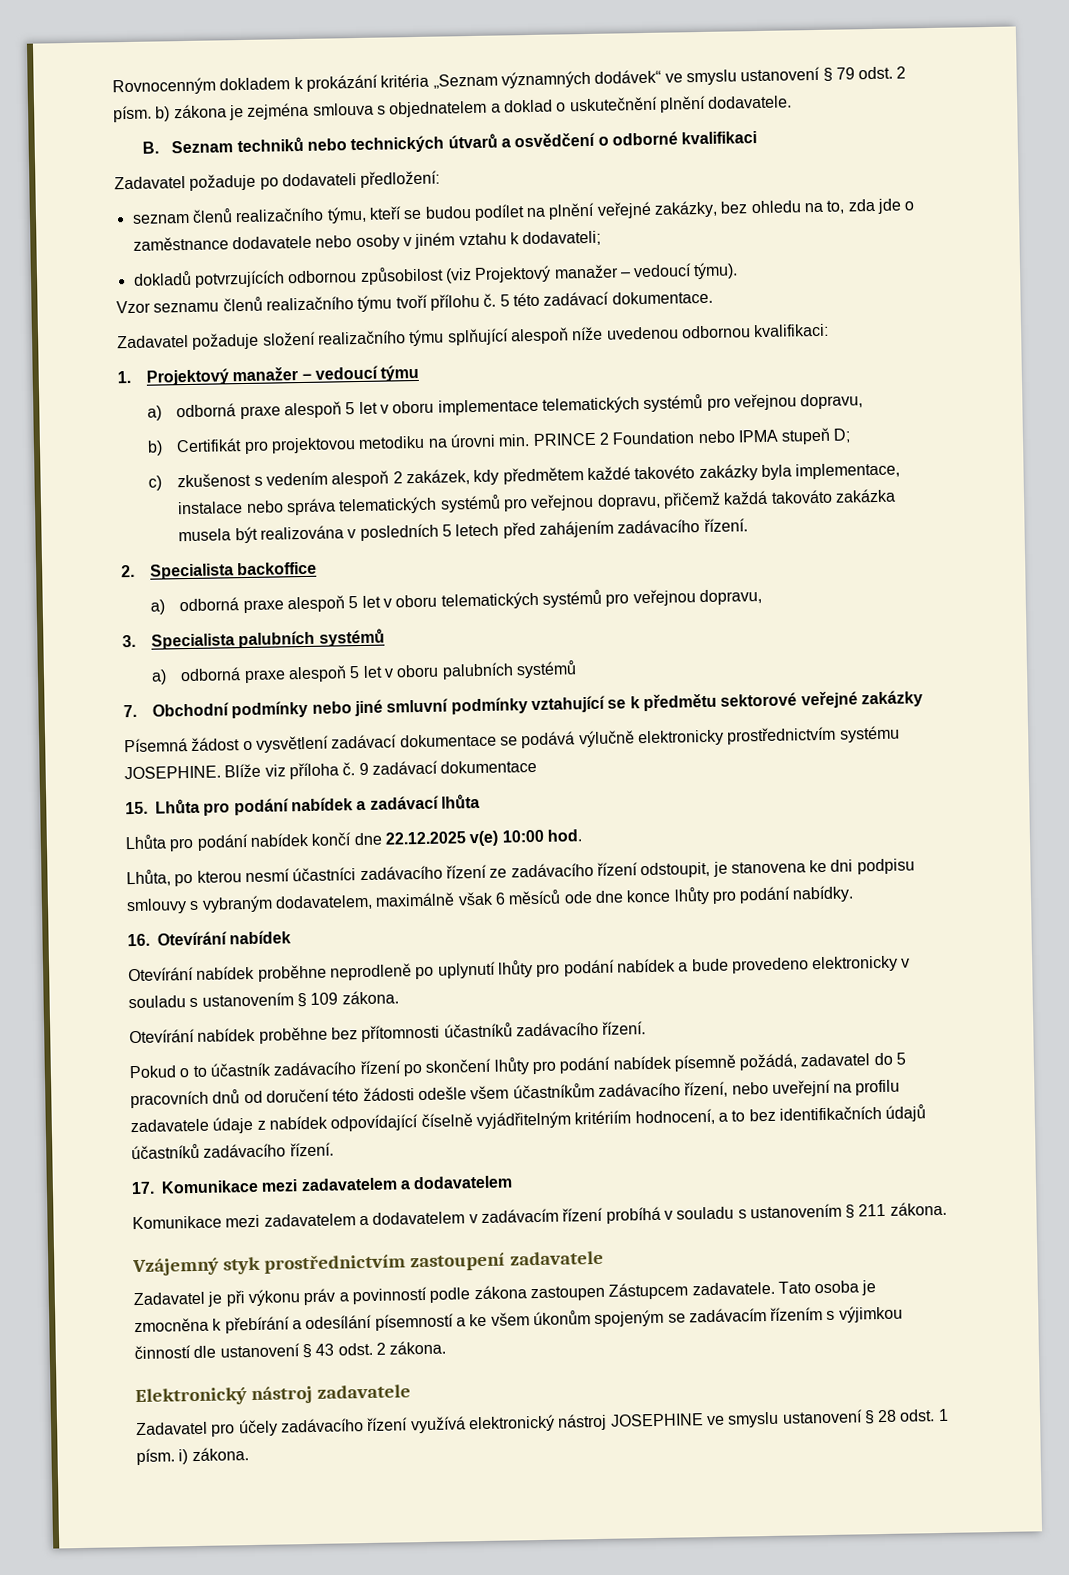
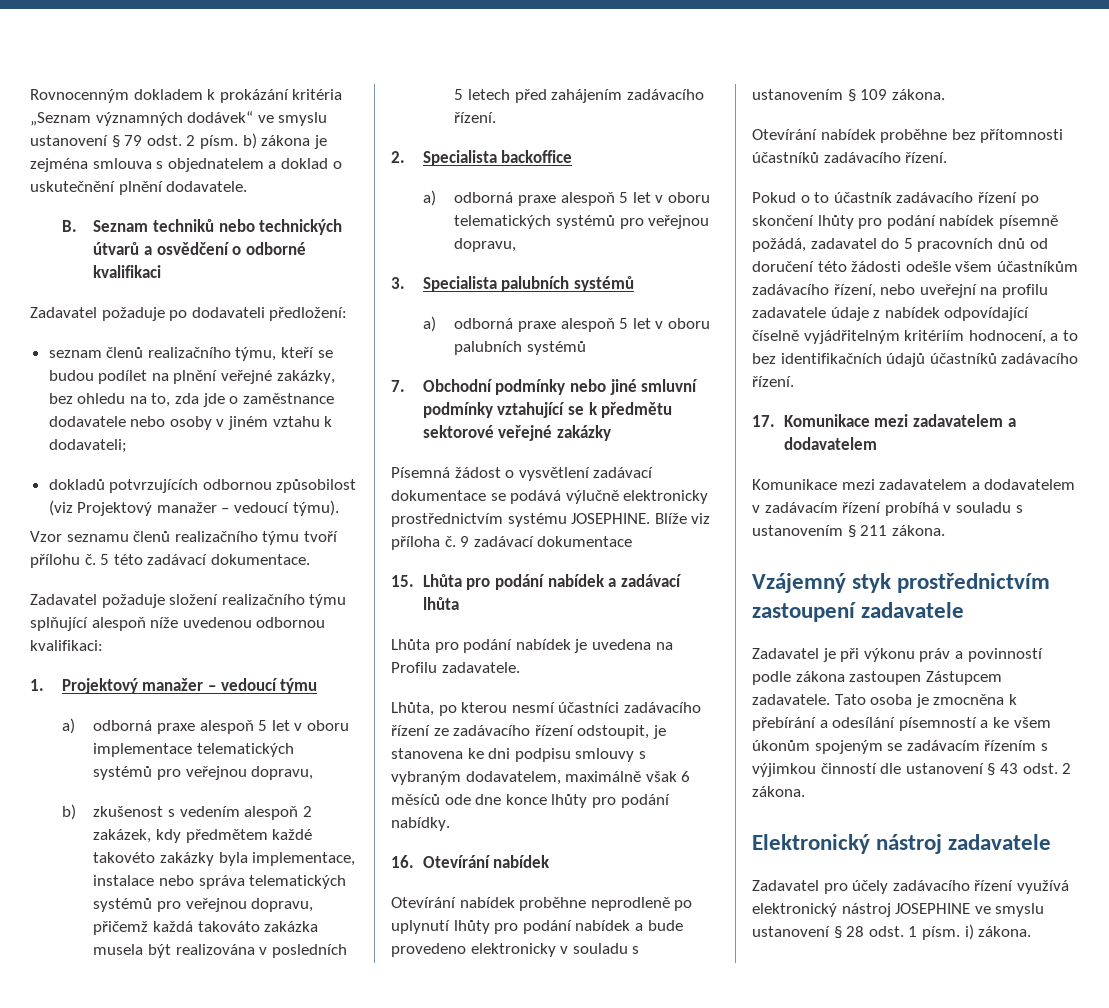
- b) Certifikát pro projektovou metodiku na úrovni min. PRINCE 2 Foundation nebo IPMA stupeň D;
- c) zkušenost s vedením alespoň 2 zakázek, kdy předmětem každé takovéto zakázky byla implementace, instalace nebo správa telematických systémů pro veřejnou dopravu, přičemž každá takováto zakázka musela být realizována v posledních 5 letech před zahájením zadávacího řízení.
+ b) zkušenost s vedením alespoň 2 zakázek, kdy předmětem každé takovéto zakázky byla implementace, instalace nebo správa telematických systémů pro veřejnou dopravu, přičemž každá takováto zakázka musela být realizována v posledních 5 letech před zahájením zadávacího řízení.
- Lhůta pro podání nabídek končí dne 22.12.2025 v(e) 10:00 hod.
+ Lhůta pro podání nabídek je uvedena na Profilu zadavatele.

